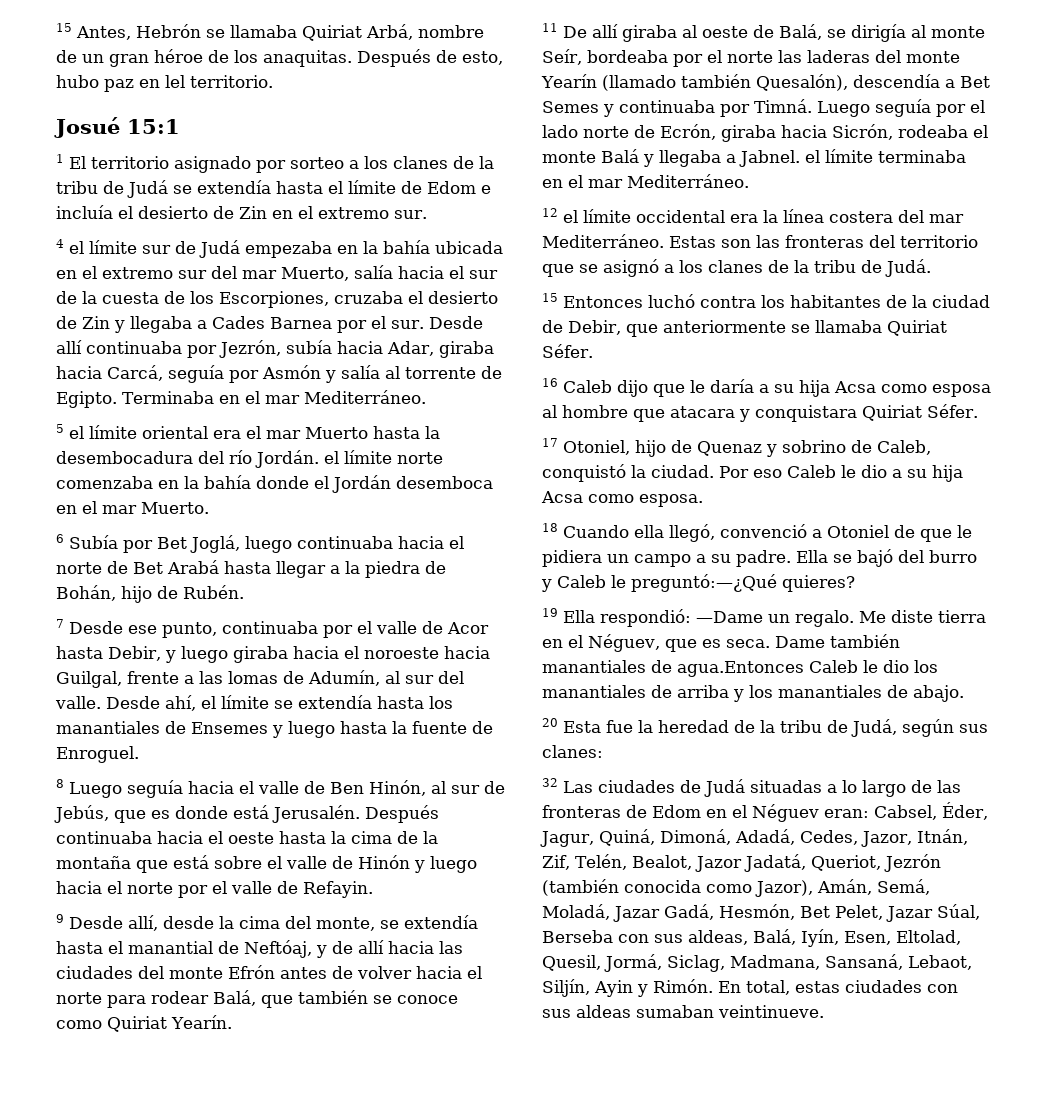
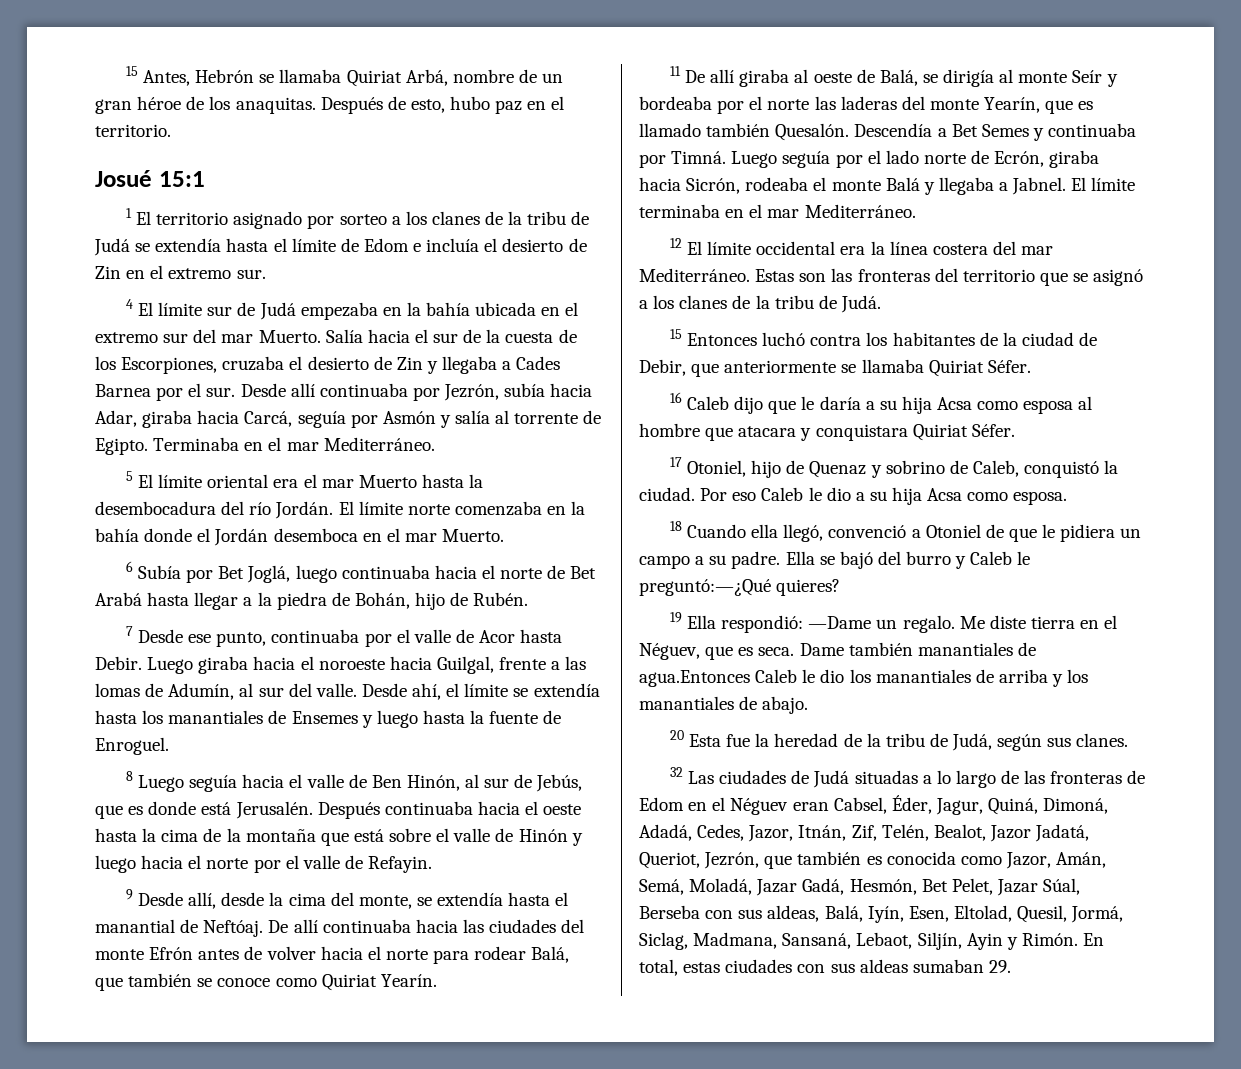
- Después de esto, hubo paz en lel territorio.
+ Después de esto, hubo paz en el territorio.
- 4 el límite sur de Judá empezaba en la bahía ubicada en el extremo sur del mar Muerto, salía hacia el sur de la cuesta de los Escorpiones, cruzaba el desierto de Zin y llegaba a Cades Barnea por el sur.
+ 4 El límite sur de Judá empezaba en la bahía ubicada en el extremo sur del mar Muerto. Salía hacia el sur de la cuesta de los Escorpiones, cruzaba el desierto de Zin y llegaba a Cades Barnea por el sur.
- 5 el límite oriental era el mar Muerto hasta la desembocadura del río Jordán. el límite norte comenzaba en la bahía donde el Jordán desemboca en el mar Muerto.
+ 5 El límite oriental era el mar Muerto hasta la desembocadura del río Jordán. El límite norte comenzaba en la bahía donde el Jordán desemboca en el mar Muerto.
- 7 Desde ese punto, continuaba por el valle de Acor hasta Debir, y luego giraba hacia el noroeste hacia Guilgal, frente a las lomas de Adumín, al sur del valle.
+ 7 Desde ese punto, continuaba por el valle de Acor hasta Debir. Luego giraba hacia el noroeste hacia Guilgal, frente a las lomas de Adumín, al sur del valle.
- 9 Desde allí, desde la cima del monte, se extendía hasta el manantial de Neftóaj, y de allí hacia las ciudades del monte Efrón antes de volver hacia el norte para rodear Balá, que también se conoce como Quiriat Yearín.
+ 9 Desde allí, desde la cima del monte, se extendía hasta el manantial de Neftóaj. De allí continuaba hacia las ciudades del monte Efrón antes de volver hacia el norte para rodear Balá, que también se conoce como Quiriat Yearín.
- 11 De allí giraba al oeste de Balá, se dirigía al monte Seír, bordeaba por el norte las laderas del monte Yearín (llamado también Quesalón), descendía a Bet Semes y continuaba por Timná.
+ 11 De allí giraba al oeste de Balá, se dirigía al monte Seír y bordeaba por el norte las laderas del monte Yearín, que es llamado también Quesalón. Descendía a Bet Semes y continuaba por Timná.
- Luego seguía por el lado norte de Ecrón, giraba hacia Sicrón, rodeaba el monte Balá y llegaba a Jabnel. el límite terminaba en el mar Mediterráneo.
+ Luego seguía por el lado norte de Ecrón, giraba hacia Sicrón, rodeaba el monte Balá y llegaba a Jabnel. El límite terminaba en el mar Mediterráneo.
- 12 el límite occidental era la línea costera del mar Mediterráneo.
+ 12 El límite occidental era la línea costera del mar Mediterráneo.
- 20 Esta fue la heredad de la tribu de Judá, según sus clanes:
+ 20 Esta fue la heredad de la tribu de Judá, según sus clanes.
- 32 Las ciudades de Judá situadas a lo largo de las fronteras de Edom en el Néguev eran: Cabsel, Éder, Jagur, Quiná, Dimoná, Adadá, Cedes, Jazor, Itnán, Zif, Telén, Bealot, Jazor Jadatá, Queriot, Jezrón (también conocida como Jazor), Amán, Semá, Moladá, Jazar Gadá, Hesmón, Bet Pelet, Jazar Súal, Berseba con sus aldeas, Balá, Iyín, Esen, Eltolad, Quesil, Jormá, Siclag, Madmana, Sansaná, Lebaot, Siljín, Ayin y Rimón.
+ 32 Las ciudades de Judá situadas a lo largo de las fronteras de Edom en el Néguev eran Cabsel, Éder, Jagur, Quiná, Dimoná, Adadá, Cedes, Jazor, Itnán, Zif, Telén, Bealot, Jazor Jadatá, Queriot, Jezrón, que también es conocida como Jazor, Amán, Semá, Moladá, Jazar Gadá, Hesmón, Bet Pelet, Jazar Súal, Berseba con sus aldeas, Balá, Iyín, Esen, Eltolad, Quesil, Jormá, Siclag, Madmana, Sansaná, Lebaot, Siljín, Ayin y Rimón.
- En total, estas ciudades con sus aldeas sumaban veintinueve.
+ En total, estas ciudades con sus aldeas sumaban 29.

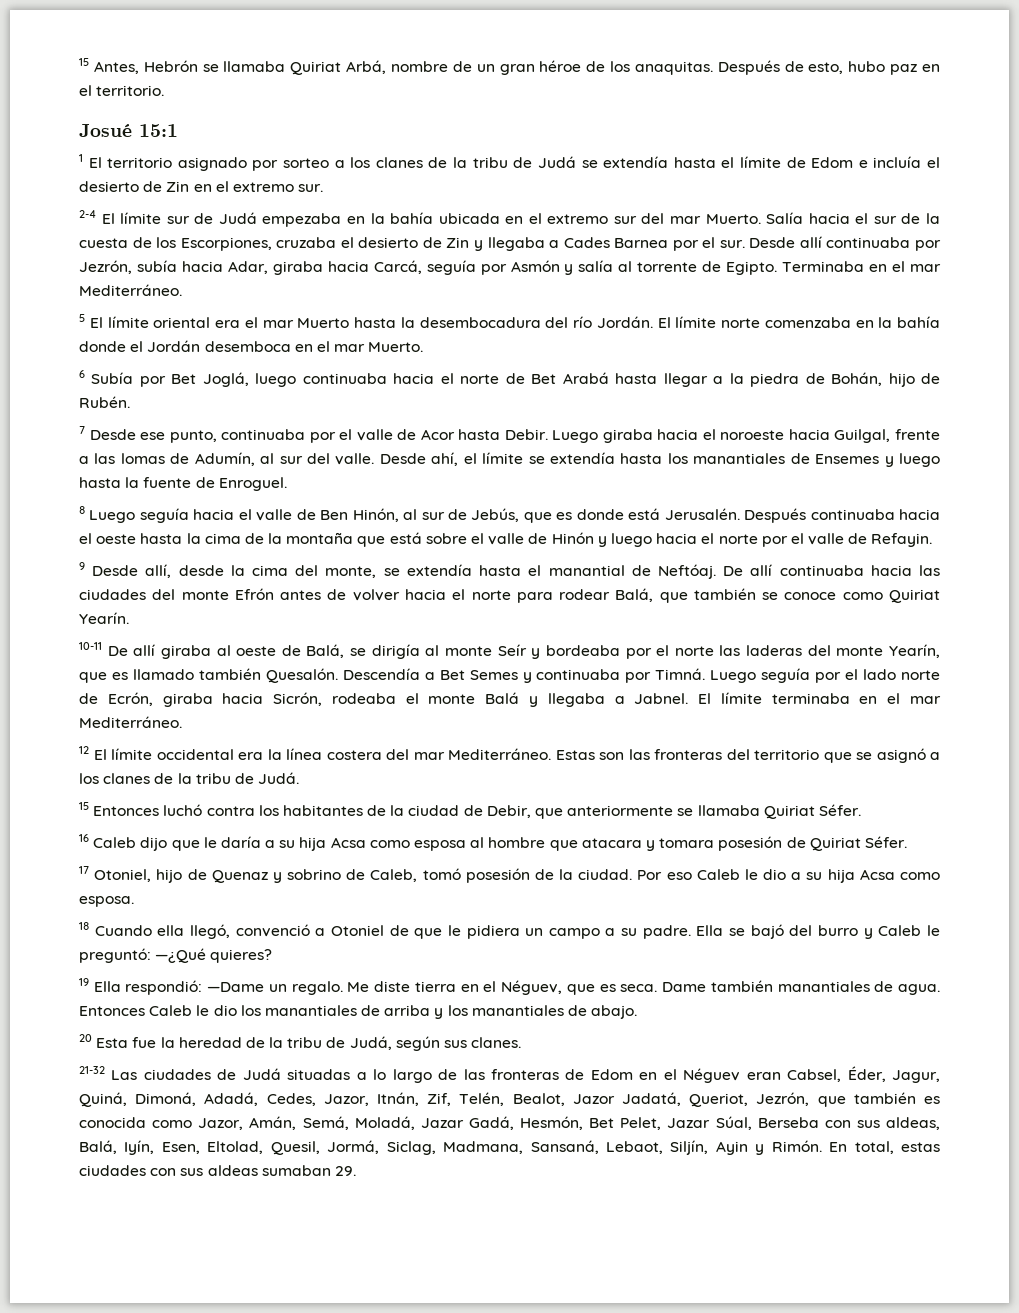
- 4 El límite sur de Judá empezaba en la bahía ubicada en el extremo sur del mar Muerto.
+ 2-4 El límite sur de Judá empezaba en la bahía ubicada en el extremo sur del mar Muerto.
- 11 De allí giraba al oeste de Balá, se dirigía al monte Seír y bordeaba por el norte las laderas del monte Yearín, que es llamado también Quesalón.
+ 10-11 De allí giraba al oeste de Balá, se dirigía al monte Seír y bordeaba por el norte las laderas del monte Yearín, que es llamado también Quesalón.
- 16 Caleb dijo que le daría a su hija Acsa como esposa al hombre que atacara y conquistara Quiriat Séfer.
+ 16 Caleb dijo que le daría a su hija Acsa como esposa al hombre que atacara y tomara posesión de Quiriat Séfer.
- 17 Otoniel, hijo de Quenaz y sobrino de Caleb, conquistó la ciudad.
+ 17 Otoniel, hijo de Quenaz y sobrino de Caleb, tomó posesión de la ciudad.
- Ella se bajó del burro y Caleb le preguntó:—¿Qué quieres?
+ Ella se bajó del burro y Caleb le preguntó: —¿Qué quieres?
- Dame también manantiales de agua.Entonces Caleb le dio los manantiales de arriba y los manantiales de abajo.
+ Dame también manantiales de agua. Entonces Caleb le dio los manantiales de arriba y los manantiales de abajo.
- 32 Las ciudades de Judá situadas a lo largo de las fronteras de Edom en el Néguev eran Cabsel, Éder, Jagur, Quiná, Dimoná, Adadá, Cedes, Jazor, Itnán, Zif, Telén, Bealot, Jazor Jadatá, Queriot, Jezrón, que también es conocida como Jazor, Amán, Semá, Moladá, Jazar Gadá, Hesmón, Bet Pelet, Jazar Súal, Berseba con sus aldeas, Balá, Iyín, Esen, Eltolad, Quesil, Jormá, Siclag, Madmana, Sansaná, Lebaot, Siljín, Ayin y Rimón.
+ 21-32 Las ciudades de Judá situadas a lo largo de las fronteras de Edom en el Néguev eran Cabsel, Éder, Jagur, Quiná, Dimoná, Adadá, Cedes, Jazor, Itnán, Zif, Telén, Bealot, Jazor Jadatá, Queriot, Jezrón, que también es conocida como Jazor, Amán, Semá, Moladá, Jazar Gadá, Hesmón, Bet Pelet, Jazar Súal, Berseba con sus aldeas, Balá, Iyín, Esen, Eltolad, Quesil, Jormá, Siclag, Madmana, Sansaná, Lebaot, Siljín, Ayin y Rimón.

